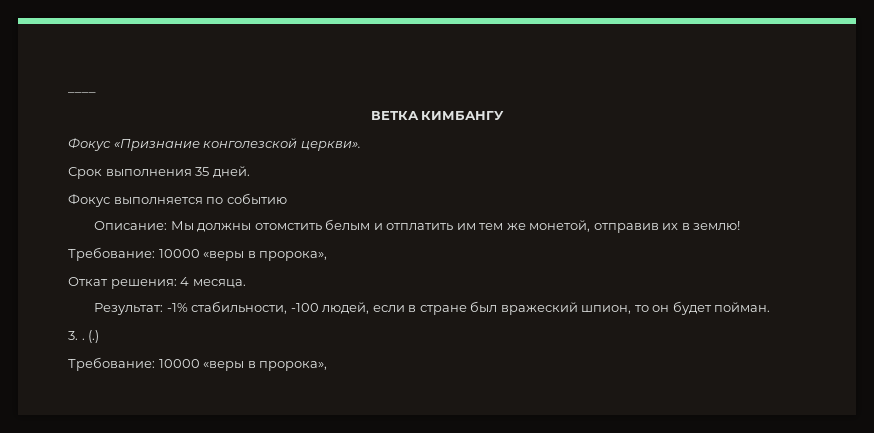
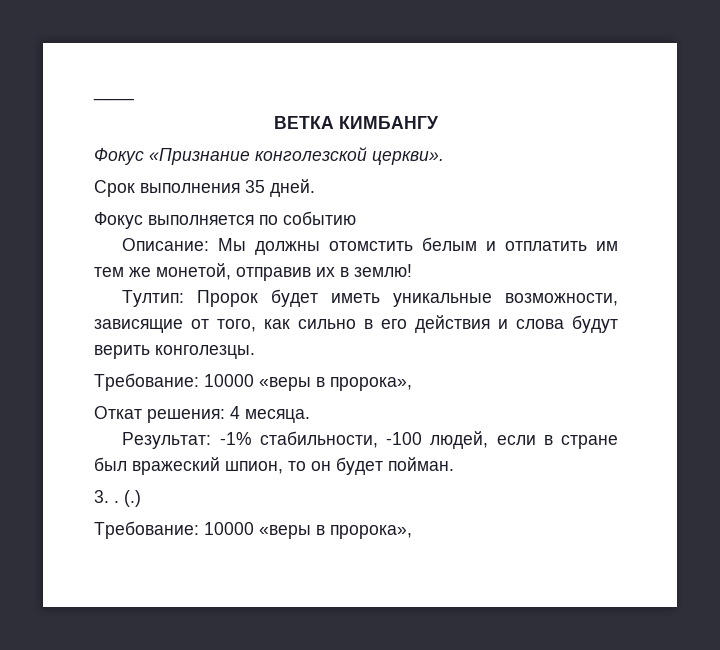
+ Тултип: Пророк будет иметь уникальные возможности, зависящие от того, как сильно в его действия и слова будут верить конголезцы.

